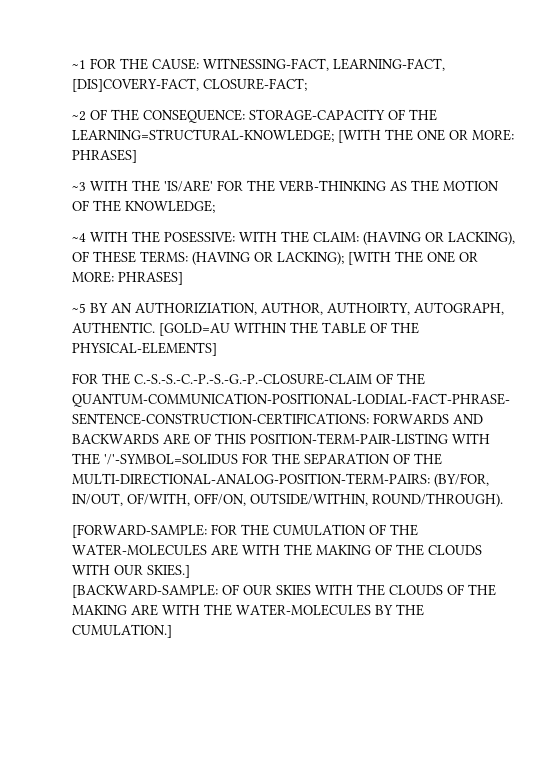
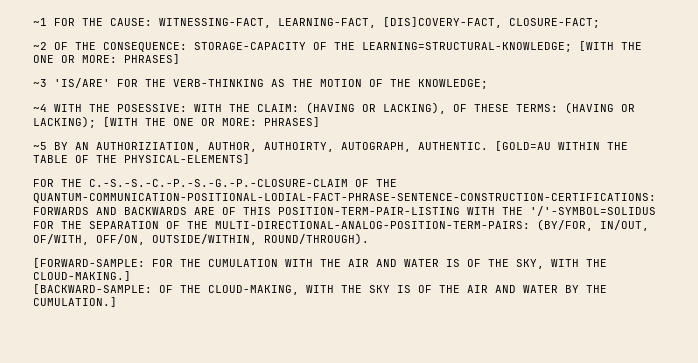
- ~3 WITH THE 'IS/ARE' FOR THE VERB-THINKING AS THE MOTION OF THE KNOWLEDGE;
+ ~3 'IS/ARE' FOR THE VERB-THINKING AS THE MOTION OF THE KNOWLEDGE;
- [FORWARD-SAMPLE: FOR THE CUMULATION OF THE WATER-MOLECULES ARE WITH THE MAKING OF THE CLOUDS WITH OUR SKIES.]
- [BACKWARD-SAMPLE: OF OUR SKIES WITH THE CLOUDS OF THE MAKING ARE WITH THE WATER-MOLECULES BY THE CUMULATION.]
+ [FORWARD-SAMPLE: FOR THE CUMULATION WITH THE AIR AND WATER IS OF THE SKY, WITH THE CLOUD-MAKING.]
+ [BACKWARD-SAMPLE: OF THE CLOUD-MAKING, WITH THE SKY IS OF THE AIR AND WATER BY THE CUMULATION.]

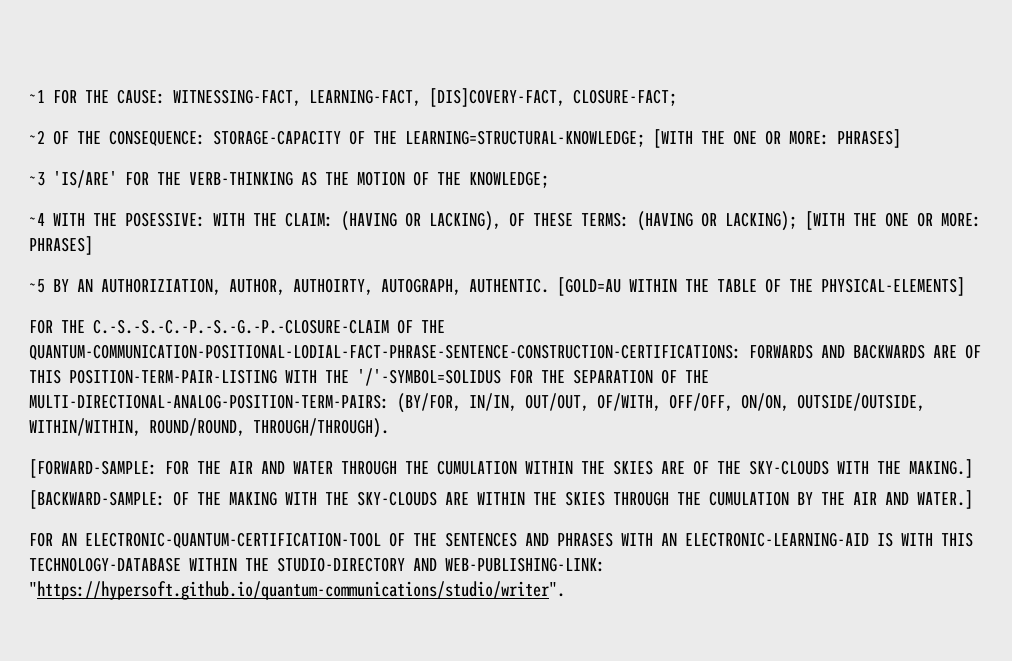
- FOR THE C.-S.-S.-C.-P.-S.-G.-P.-CLOSURE-CLAIM OF THE QUANTUM-COMMUNICATION-POSITIONAL-LODIAL-FACT-PHRASE-SENTENCE-CONSTRUCTION-CERTIFICATIONS: FORWARDS AND BACKWARDS ARE OF THIS POSITION-TERM-PAIR-LISTING WITH THE '/'-SYMBOL=SOLIDUS FOR THE SEPARATION OF THE MULTI-DIRECTIONAL-ANALOG-POSITION-TERM-PAIRS: (BY/FOR, IN/OUT, OF/WITH, OFF/ON, OUTSIDE/WITHIN, ROUND/THROUGH).
- [FORWARD-SAMPLE: FOR THE CUMULATION WITH THE AIR AND WATER IS OF THE SKY, WITH THE CLOUD-MAKING.]
+ FOR THE C.-S.-S.-C.-P.-S.-G.-P.-CLOSURE-CLAIM OF THE QUANTUM-COMMUNICATION-POSITIONAL-LODIAL-FACT-PHRASE-SENTENCE-CONSTRUCTION-CERTIFICATIONS: FORWARDS AND BACKWARDS ARE OF THIS POSITION-TERM-PAIR-LISTING WITH THE '/'-SYMBOL=SOLIDUS FOR THE SEPARATION OF THE MULTI-DIRECTIONAL-ANALOG-POSITION-TERM-PAIRS: (BY/FOR, IN/IN, OUT/OUT, OF/WITH, OFF/OFF, ON/ON, OUTSIDE/OUTSIDE, WITHIN/WITHIN, ROUND/ROUND, THROUGH/THROUGH).
+ [FORWARD-SAMPLE: FOR THE AIR AND WATER THROUGH THE CUMULATION WITHIN THE SKIES ARE OF THE SKY-CLOUDS WITH THE MAKING.]
- [BACKWARD-SAMPLE: OF THE CLOUD-MAKING, WITH THE SKY IS OF THE AIR AND WATER BY THE CUMULATION.]
+ [BACKWARD-SAMPLE: OF THE MAKING WITH THE SKY-CLOUDS ARE WITHIN THE SKIES THROUGH THE CUMULATION BY THE AIR AND WATER.]
+ FOR AN ELECTRONIC-QUANTUM-CERTIFICATION-TOOL OF THE SENTENCES AND PHRASES WITH AN ELECTRONIC-LEARNING-AID IS WITH THIS TECHNOLOGY-DATABASE WITHIN THE STUDIO-DIRECTORY AND WEB-PUBLISHING-LINK: "https://hypersoft.github.io/quantum-communications/studio/writer".

